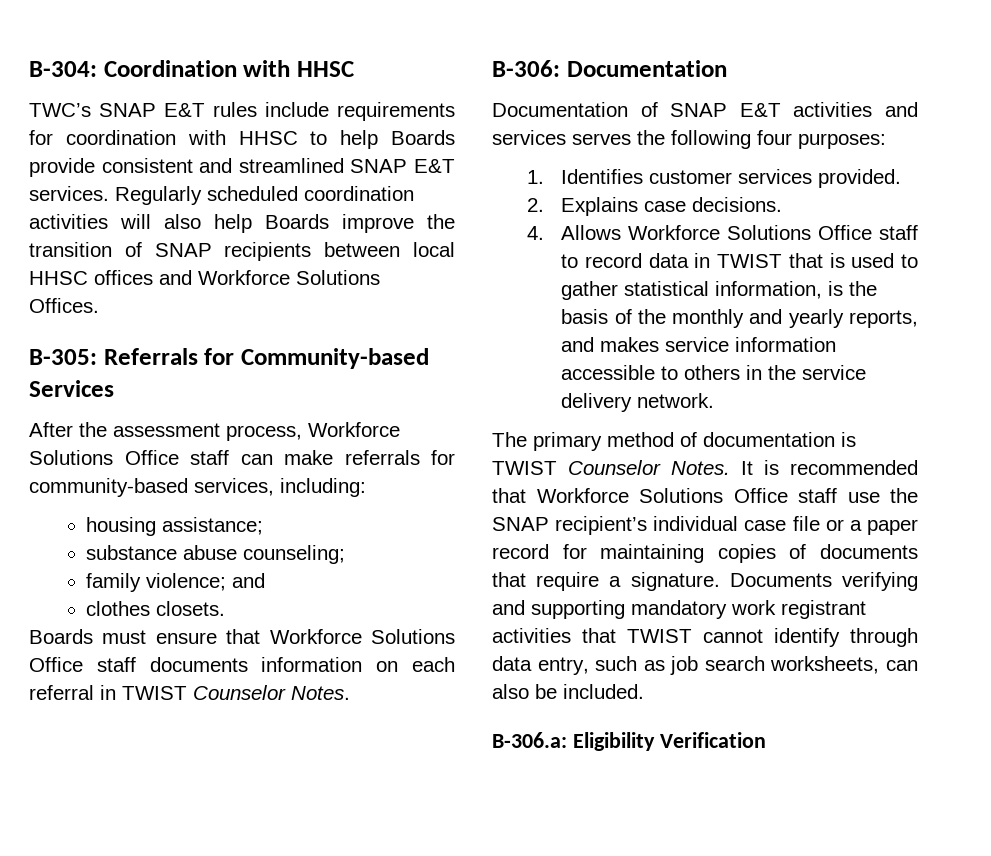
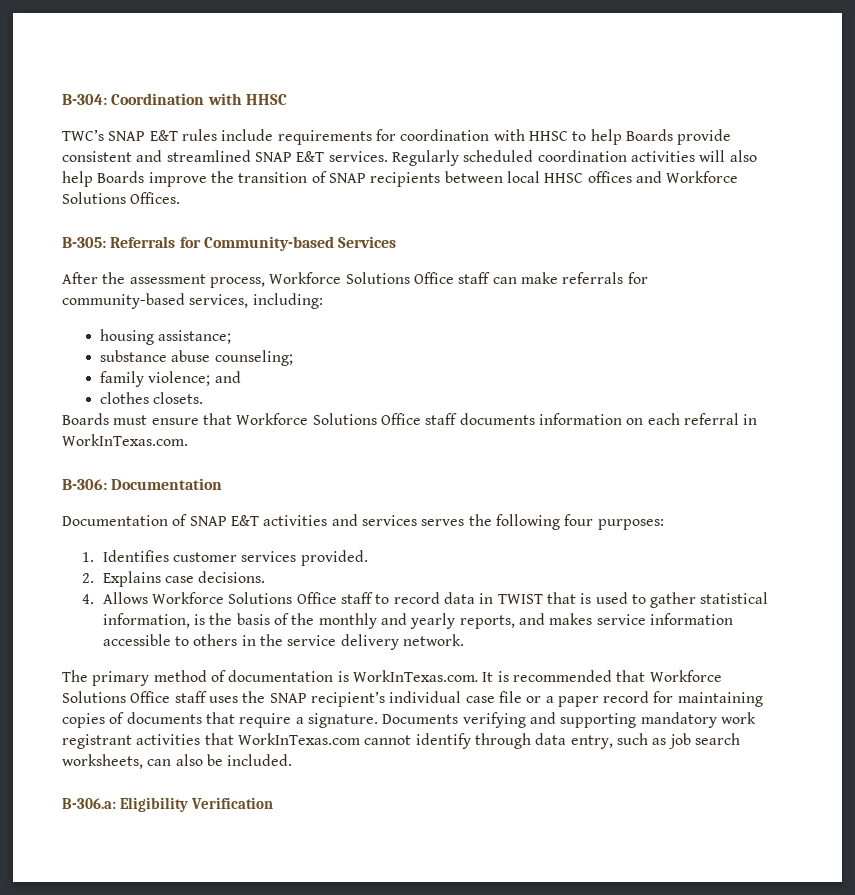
- Boards must ensure that Workforce Solutions Office staff documents information on each referral in TWIST Counselor Notes.
+ Boards must ensure that Workforce Solutions Office staff documents information on each referral in WorkInTexas.com.
- The primary method of documentation is TWIST Counselor Notes. It is recommended that Workforce Solutions Office staff use the SNAP recipient’s individual case file or a paper record for maintaining copies of documents that require a signature.
+ The primary method of documentation is WorkInTexas.com. It is recommended that Workforce Solutions Office staff uses the SNAP recipient’s individual case file or a paper record for maintaining copies of documents that require a signature.
- Documents verifying and supporting mandatory work registrant activities that TWIST cannot identify through data entry, such as job search worksheets, can also be included.
+ Documents verifying and supporting mandatory work registrant activities that WorkInTexas.com cannot identify through data entry, such as job search worksheets, can also be included.

